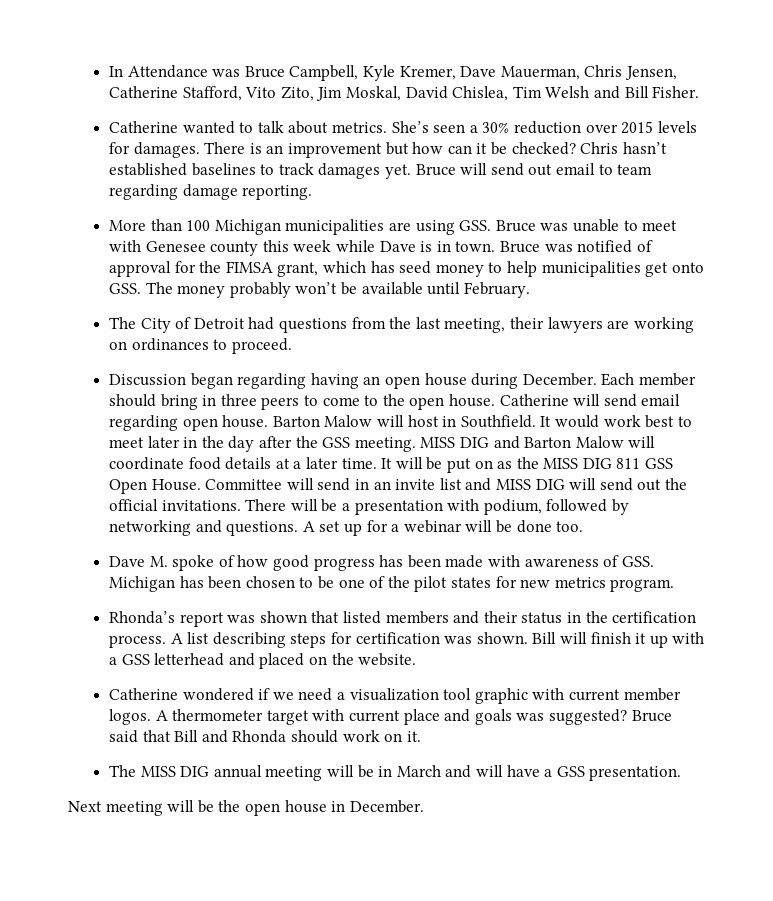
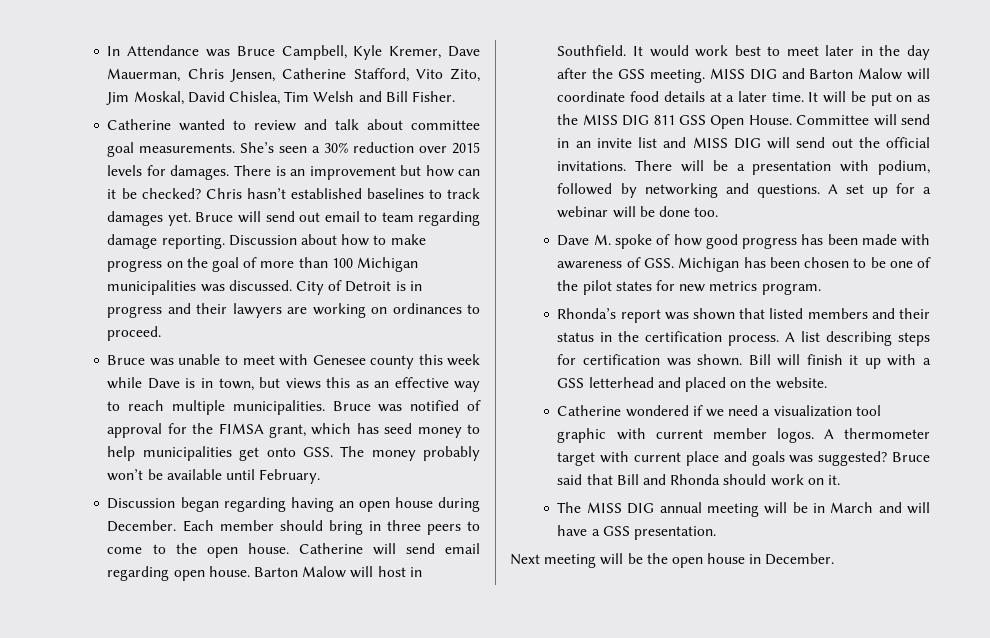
- Catherine wanted to talk about metrics.
+ Catherine wanted to review and talk about committee goal measurements.
- Bruce will send out email to team regarding damage reporting.
- More than 100 Michigan municipalities are using GSS. Bruce was unable to meet with Genesee county this week while Dave is in town.
+ Bruce will send out email to team regarding damage reporting. Discussion about how to make progress on the goal of more than 100 Michigan municipalities was discussed. City of Detroit is in progress and their lawyers are working on ordinances to proceed.
+ Bruce was unable to meet with Genesee county this week while Dave is in town, but views this as an effective way to reach multiple municipalities.
- The City of Detroit had questions from the last meeting, their lawyers are working on ordinances to proceed.

